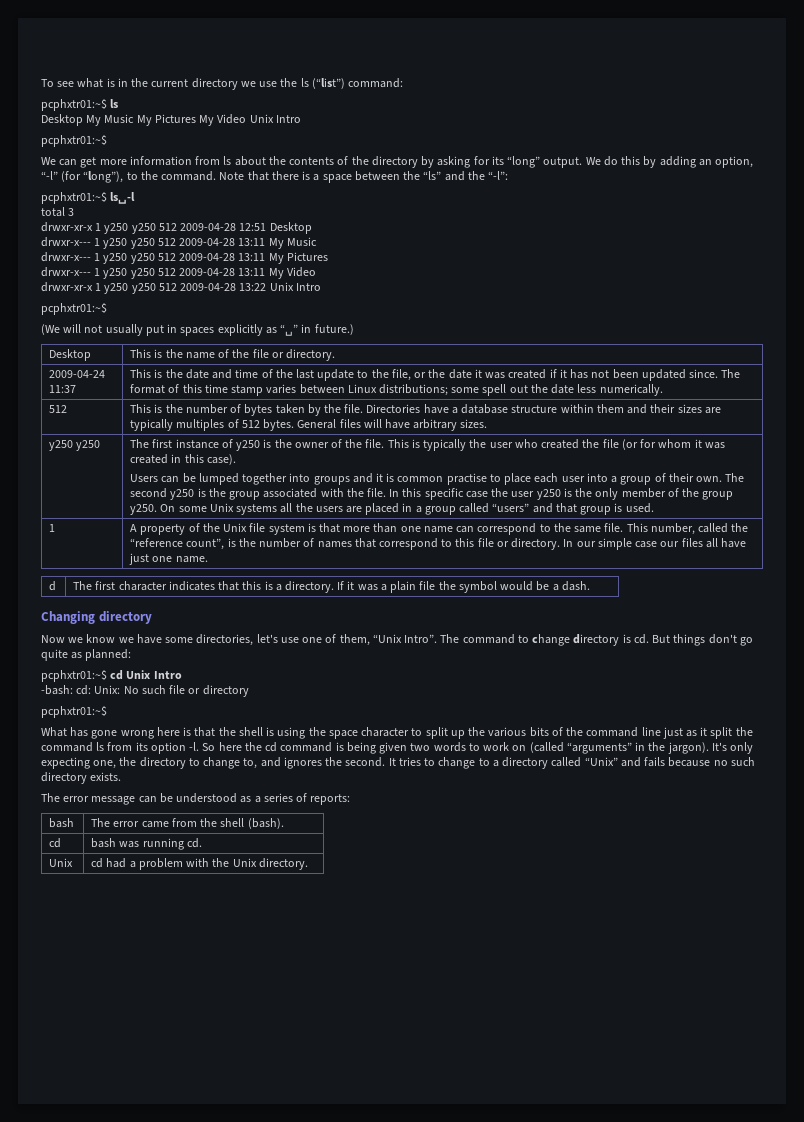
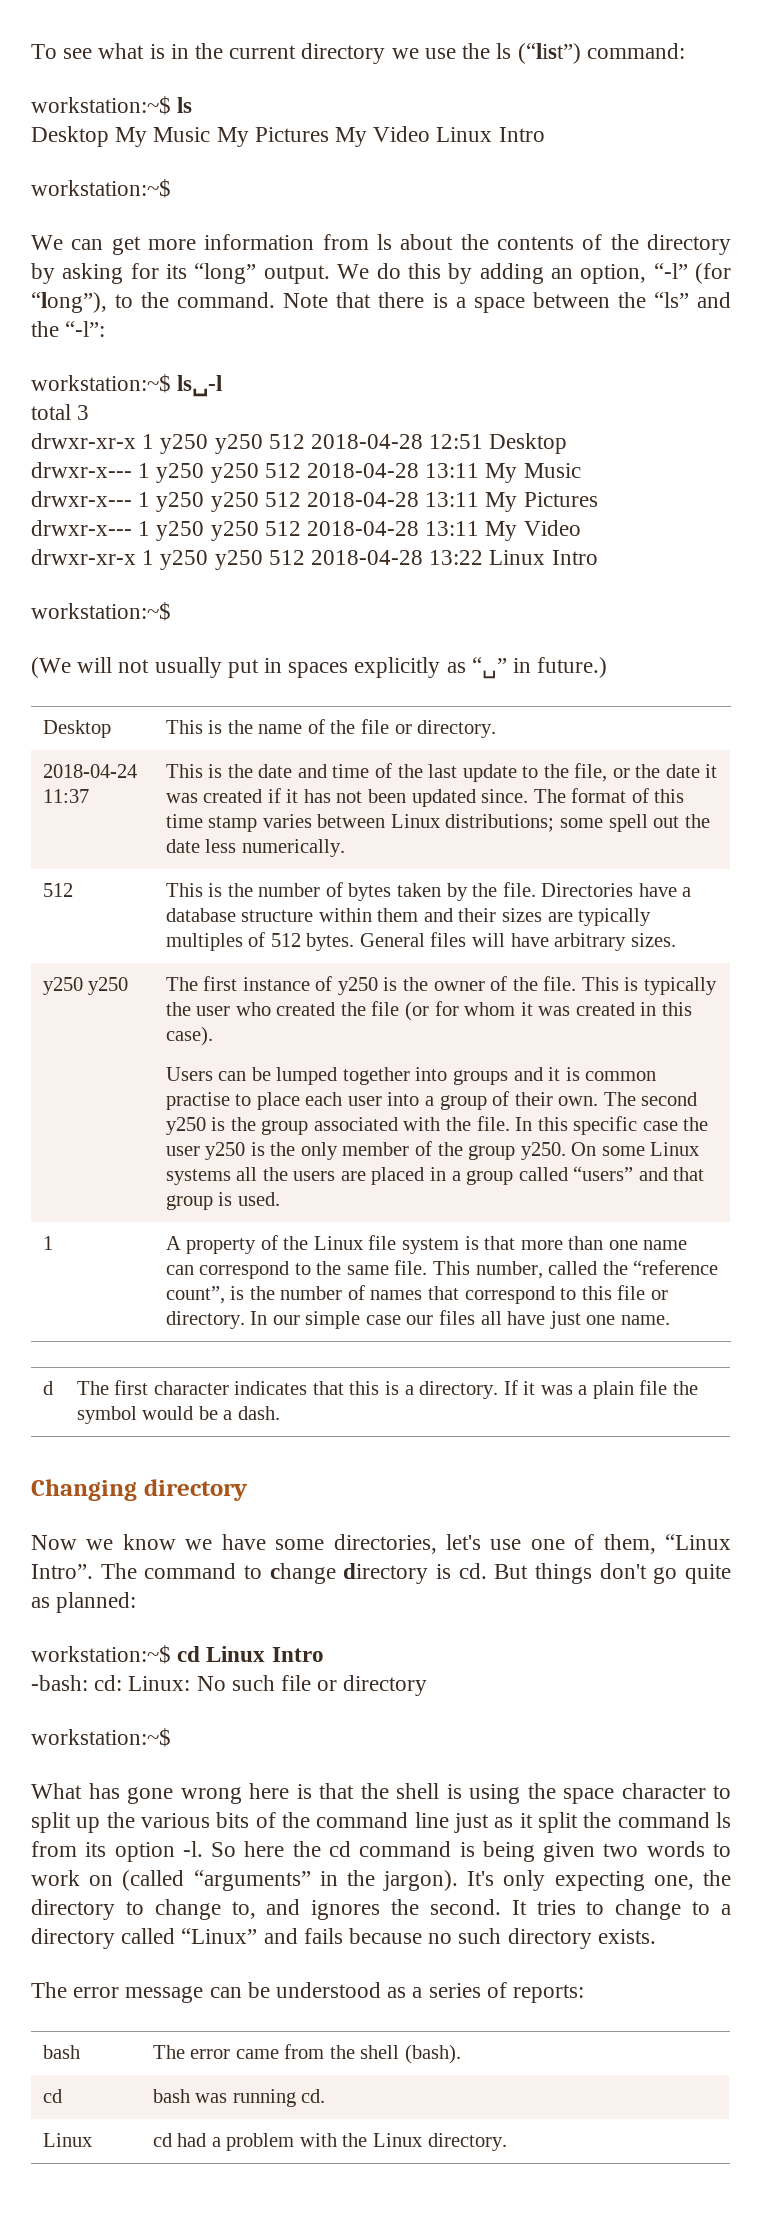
- pcphxtr01:~$ ls
+ workstation:~$ ls
- Desktop My Music My Pictures My Video Unix Intro
- pcphxtr01:~$
+ Desktop My Music My Pictures My Video Linux Intro
+ workstation:~$
- pcphxtr01:~$ ls␣-l
+ workstation:~$ ls␣-l
- drwxr-xr-x 1 y250 y250 512 2009-04-28 12:51 Desktop
+ drwxr-xr-x 1 y250 y250 512 2018-04-28 12:51 Desktop
- drwxr-x--- 1 y250 y250 512 2009-04-28 13:11 My Music
+ drwxr-x--- 1 y250 y250 512 2018-04-28 13:11 My Music
- drwxr-x--- 1 y250 y250 512 2009-04-28 13:11 My Pictures
+ drwxr-x--- 1 y250 y250 512 2018-04-28 13:11 My Pictures
- drwxr-x--- 1 y250 y250 512 2009-04-28 13:11 My Video
+ drwxr-x--- 1 y250 y250 512 2018-04-28 13:11 My Video
- drwxr-xr-x 1 y250 y250 512 2009-04-28 13:22 Unix Intro
- pcphxtr01:~$
+ drwxr-xr-x 1 y250 y250 512 2018-04-28 13:22 Linux Intro
+ workstation:~$
- 2009-04-24 11:37
+ 2018-04-24 11:37
- On some Unix systems all the users are placed in a group called “users” and that group is used.
+ On some Linux systems all the users are placed in a group called “users” and that group is used.
- A property of the Unix file system is that more than one name can correspond to the same file.
+ A property of the Linux file system is that more than one name can correspond to the same file.
- Now we know we have some directories, let's use one of them, “Unix Intro”.
+ Now we know we have some directories, let's use one of them, “Linux Intro”.
- pcphxtr01:~$ cd Unix Intro
+ workstation:~$ cd Linux Intro
- -bash: cd: Unix: No such file or directory
- pcphxtr01:~$
+ -bash: cd: Linux: No such file or directory
+ workstation:~$
- It tries to change to a directory called “Unix” and fails because no such directory exists.
+ It tries to change to a directory called “Linux” and fails because no such directory exists.
- Unix | cd had a problem with the Unix directory.
+ Linux | cd had a problem with the Linux directory.

